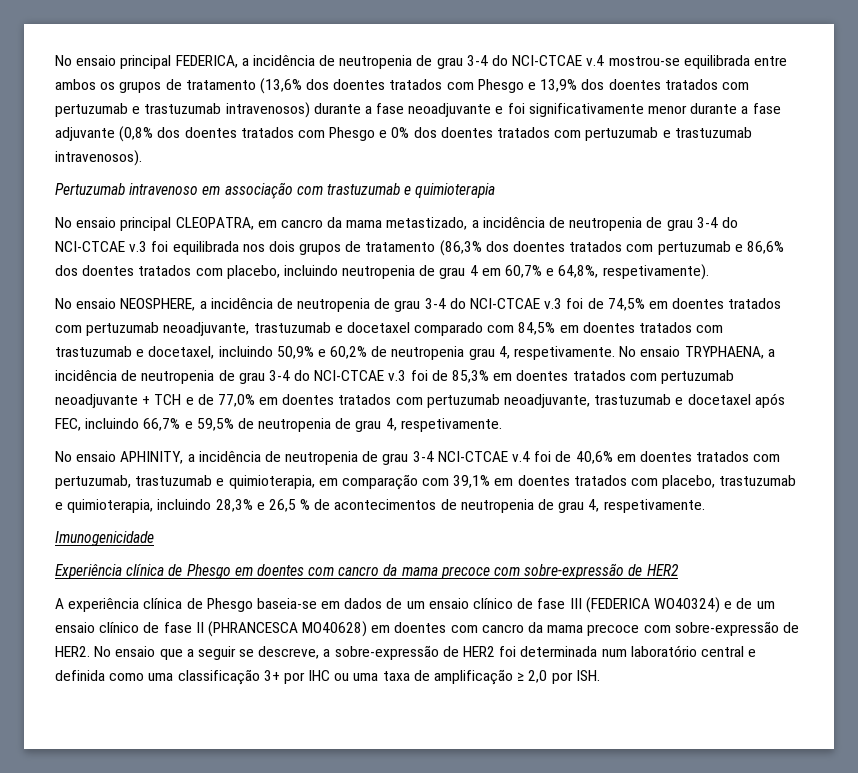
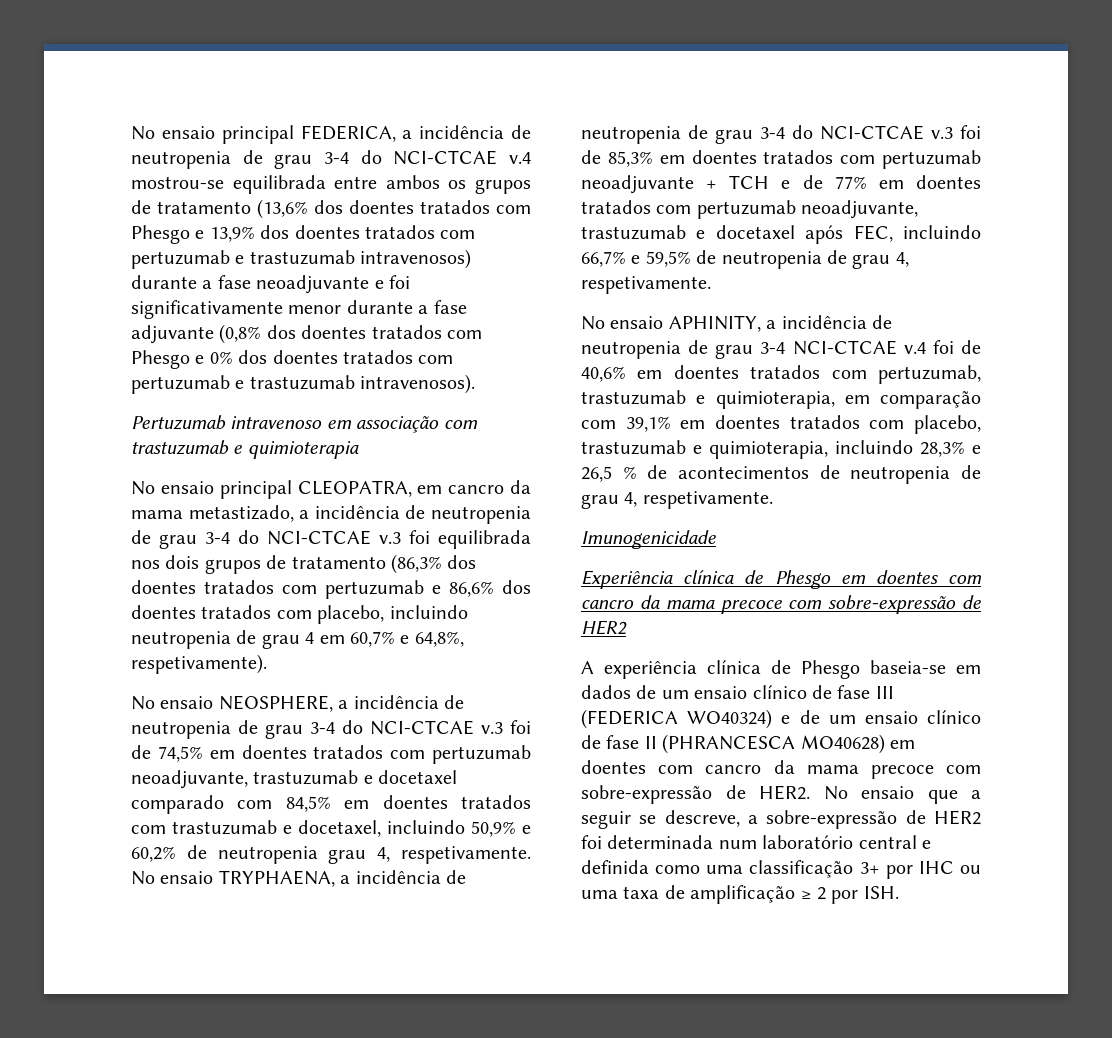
- No ensaio TRYPHAENA, a incidência de neutropenia de grau 3-4 do NCI-CTCAE v.3 foi de 85,3% em doentes tratados com pertuzumab neoadjuvante + TCH e de 77,0% em doentes tratados com pertuzumab neoadjuvante, trastuzumab e docetaxel após FEC, incluindo 66,7% e 59,5% de neutropenia de grau 4, respetivamente.
+ No ensaio TRYPHAENA, a incidência de neutropenia de grau 3-4 do NCI-CTCAE v.3 foi de 85,3% em doentes tratados com pertuzumab neoadjuvante + TCH e de 77% em doentes tratados com pertuzumab neoadjuvante, trastuzumab e docetaxel após FEC, incluindo 66,7% e 59,5% de neutropenia de grau 4, respetivamente.
- No ensaio que a seguir se descreve, a sobre-expressão de HER2 foi determinada num laboratório central e definida como uma classificação 3+ por IHC ou uma taxa de amplificação ≥ 2,0 por ISH.
+ No ensaio que a seguir se descreve, a sobre-expressão de HER2 foi determinada num laboratório central e definida como uma classificação 3+ por IHC ou uma taxa de amplificação ≥ 2 por ISH.

